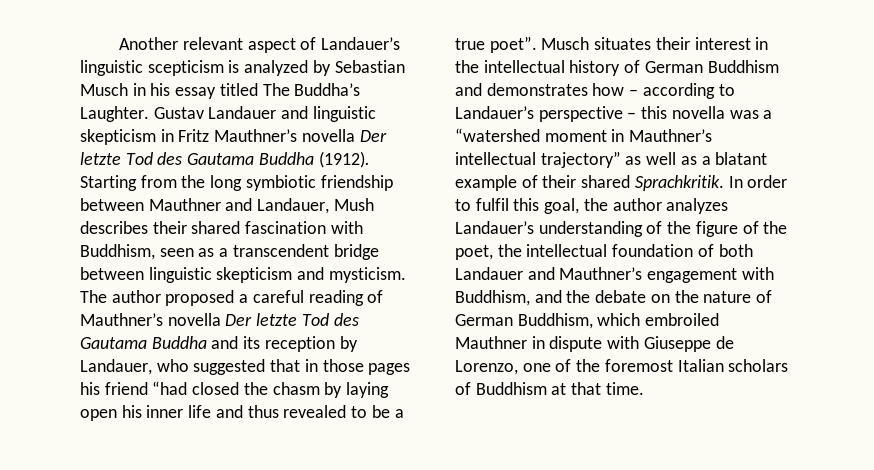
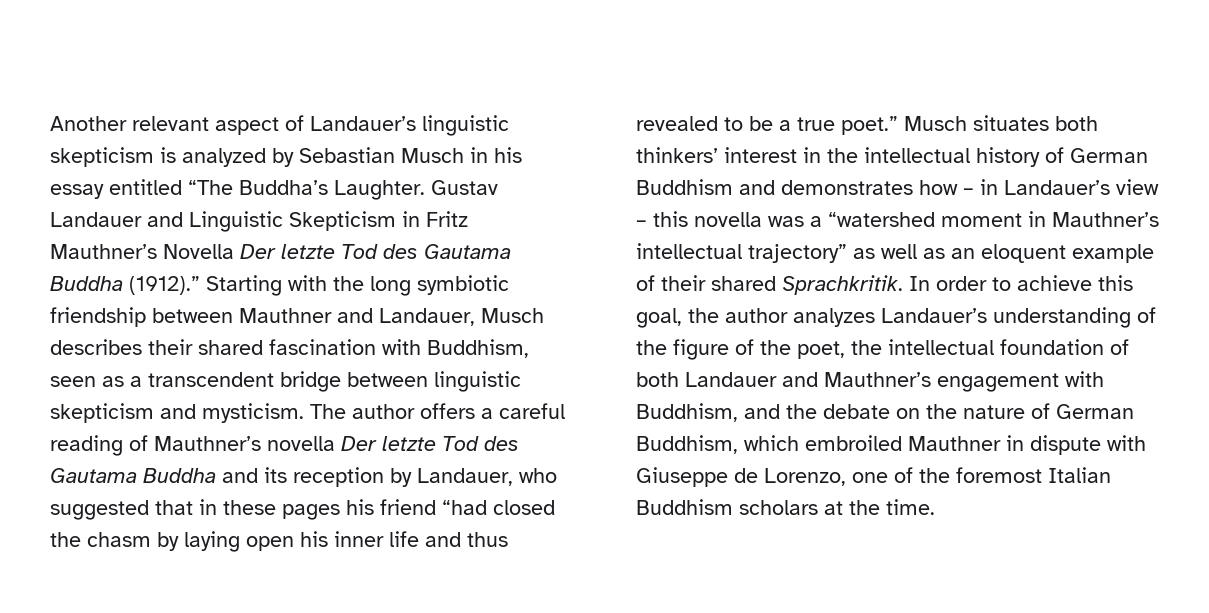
- Another relevant aspect of Landauer’s linguistic scepticism is analyzed by Sebastian Musch in his essay titled The Buddha’s Laughter.
+ Another relevant aspect of Landauer’s linguistic skepticism is analyzed by Sebastian Musch in his essay entitled “The Buddha’s Laughter.
- Gustav Landauer and linguistic skepticism in Fritz Mauthner’s novella Der letzte Tod des Gautama Buddha (1912). Starting from the long symbiotic friendship between Mauthner and Landauer, Mush describes their shared fascination with Buddhism, seen as a transcendent bridge between linguistic skepticism and mysticism.
+ Gustav Landauer and Linguistic Skepticism in Fritz Mauthner’s Novella Der letzte Tod des Gautama Buddha (1912).” Starting with the long symbiotic friendship between Mauthner and Landauer, Musch describes their shared fascination with Buddhism, seen as a transcendent bridge between linguistic skepticism and mysticism.
- The author proposed a careful reading of Mauthner’s novella Der letzte Tod des Gautama Buddha and its reception by Landauer, who suggested that in those pages his friend “had closed the chasm by laying open his inner life and thus revealed to be a true poet”.
+ The author offers a careful reading of Mauthner’s novella Der letzte Tod des Gautama Buddha and its reception by Landauer, who suggested that in these pages his friend “had closed the chasm by laying open his inner life and thus revealed to be a true poet.”
- Musch situates their interest in the intellectual history of German Buddhism and demonstrates how – according to Landauer’s perspective – this novella was a “watershed moment in Mauthner’s intellectual trajectory” as well as a blatant example of their shared Sprachkritik.
+ Musch situates both thinkers’ interest in the intellectual history of German Buddhism and demonstrates how – in Landauer’s view – this novella was a “watershed moment in Mauthner’s intellectual trajectory” as well as an eloquent example of their shared Sprachkritik.
- In order to fulfil this goal, the author analyzes Landauer’s understanding of the figure of the poet, the intellectual foundation of both Landauer and Mauthner’s engagement with Buddhism, and the debate on the nature of German Buddhism, which embroiled Mauthner in dispute with Giuseppe de Lorenzo, one of the foremost Italian scholars of Buddhism at that time.
+ In order to achieve this goal, the author analyzes Landauer’s understanding of the figure of the poet, the intellectual foundation of both Landauer and Mauthner’s engagement with Buddhism, and the debate on the nature of German Buddhism, which embroiled Mauthner in dispute with Giuseppe de Lorenzo, one of the foremost Italian Buddhism scholars at the time.

